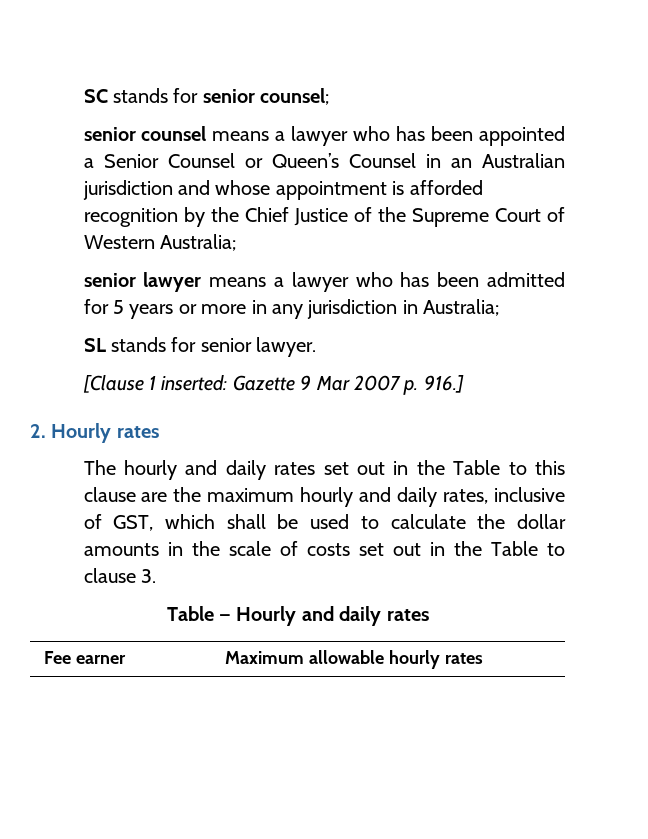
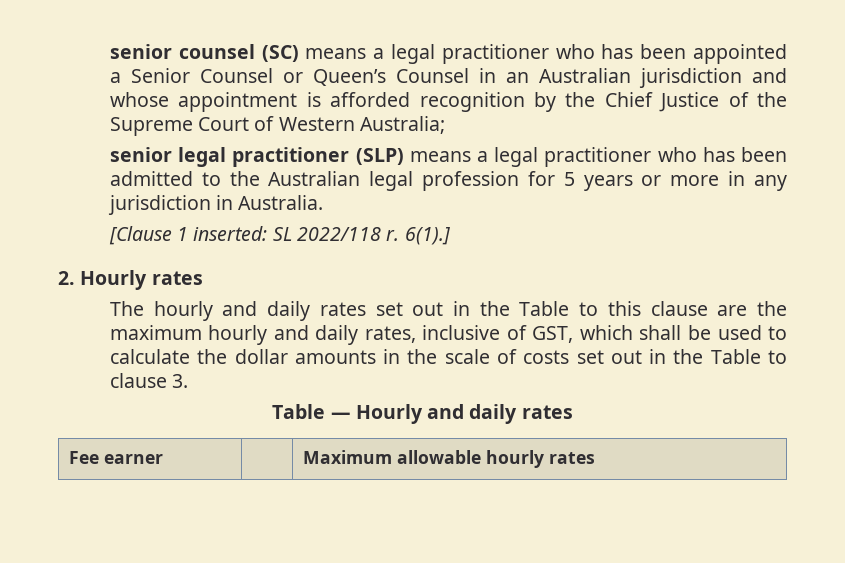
- SC stands for senior counsel;
- senior counsel means a lawyer who has been appointed a Senior Counsel or Queen’s Counsel in an Australian jurisdiction and whose appointment is afforded recognition by the Chief Justice of the Supreme Court of Western Australia;
+ senior counsel (SC) means a legal practitioner who has been appointed a Senior Counsel or Queen’s Counsel in an Australian jurisdiction and whose appointment is afforded recognition by the Chief Justice of the Supreme Court of Western Australia;
- senior lawyer means a lawyer who has been admitted for 5 years or more in any jurisdiction in Australia;
- SL stands for senior lawyer.
- [Clause 1 inserted: Gazette 9 Mar 2007 p. 916.]
+ senior legal practitioner (SLP) means a legal practitioner who has been admitted to the Australian legal profession for 5 years or more in any jurisdiction in Australia.
+ [Clause 1 inserted: SL 2022/118 r. 6(1).]

